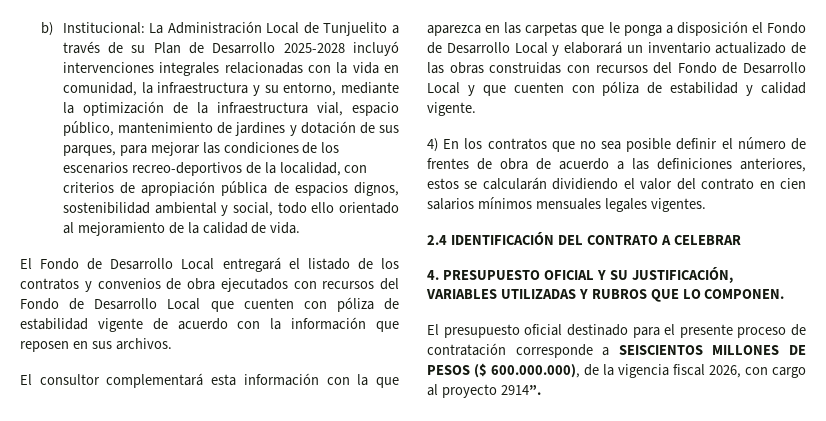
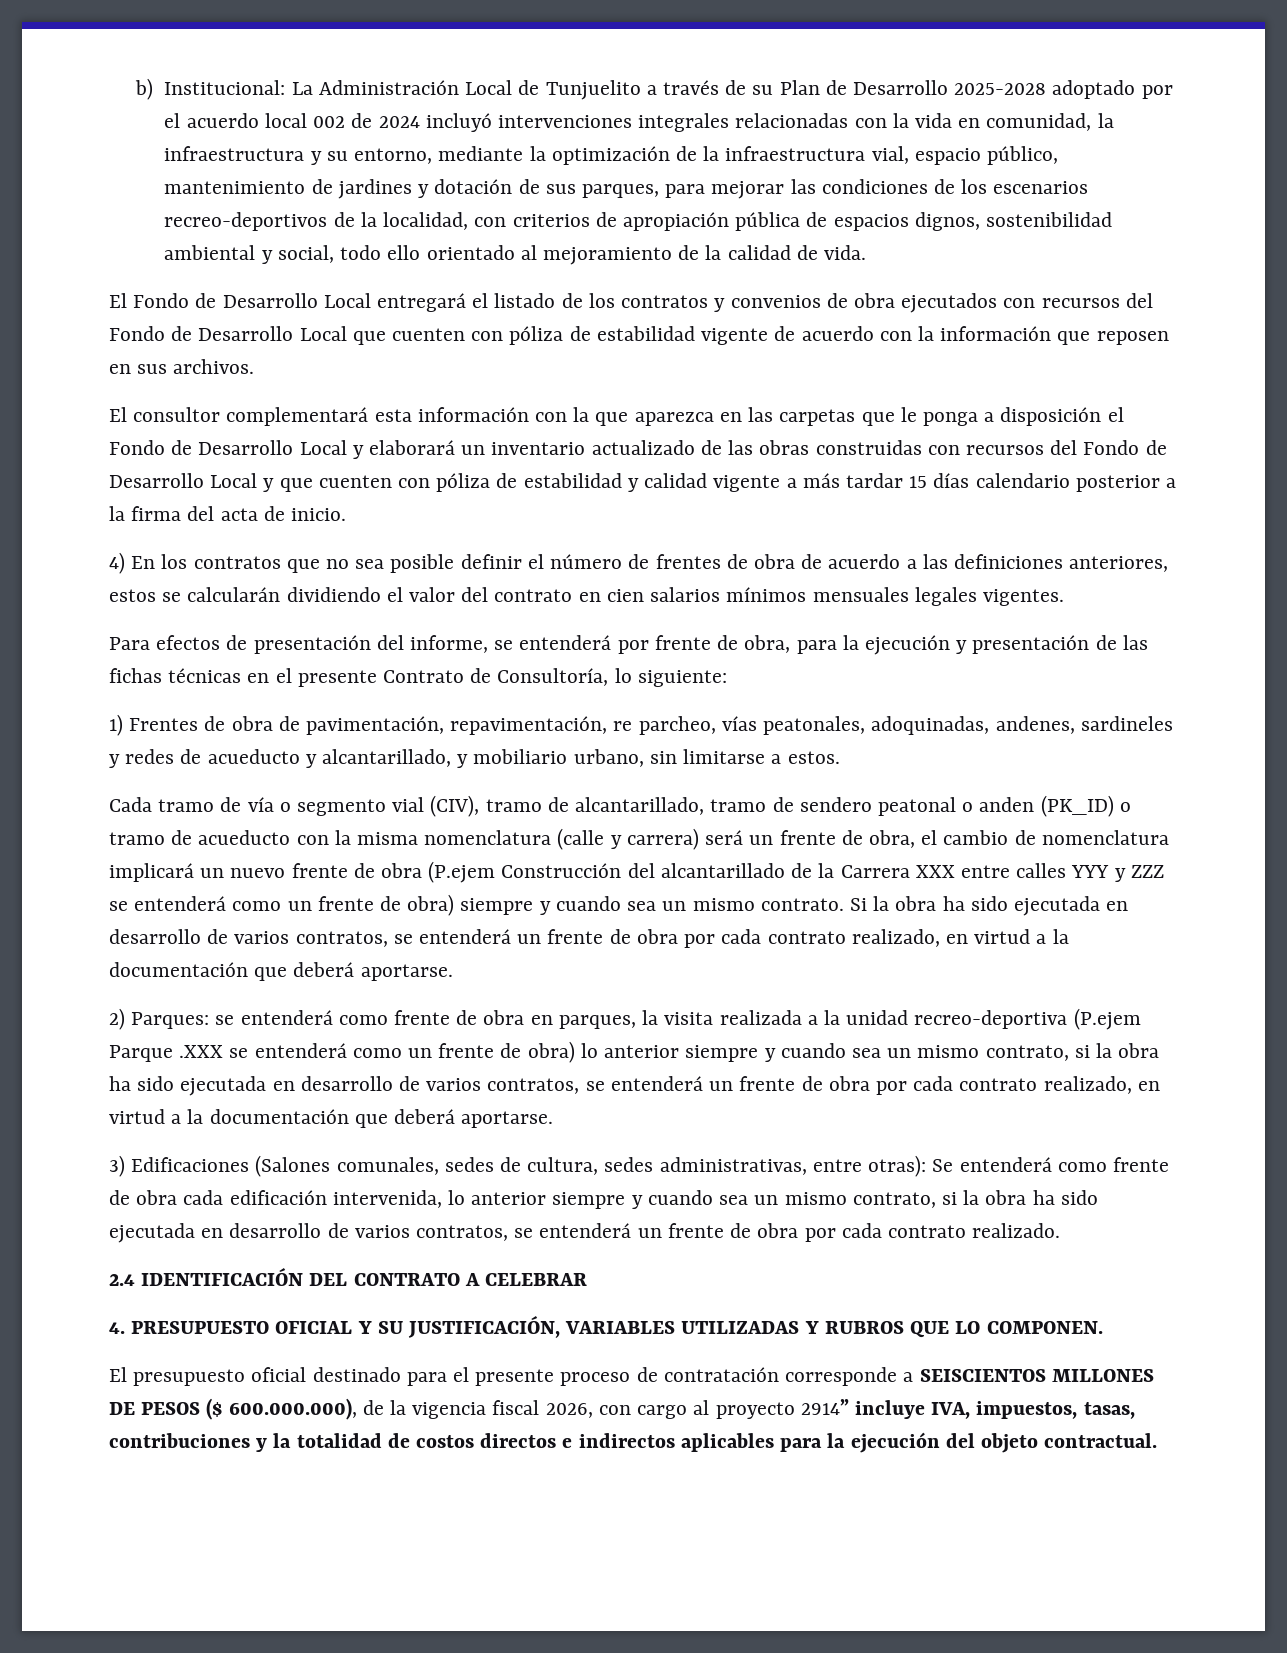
- La Administración Local de Tunjuelito a través de su Plan de Desarrollo 2025-2028 incluyó intervenciones integrales relacionadas con la vida en comunidad, la infraestructura y su entorno, mediante la optimización de la infraestructura vial, espacio público, mantenimiento de jardines y dotación de sus parques, para mejorar las condiciones de los escenarios recreo-deportivos de la localidad, con criterios de apropiación pública de espacios dignos, sostenibilidad ambiental y social, todo ello orientado al mejoramiento de la calidad de vida.
+ La Administración Local de Tunjuelito a través de su Plan de Desarrollo 2025-2028 adoptado por el acuerdo local 002 de 2024 incluyó intervenciones integrales relacionadas con la vida en comunidad, la infraestructura y su entorno, mediante la optimización de la infraestructura vial, espacio público, mantenimiento de jardines y dotación de sus parques, para mejorar las condiciones de los escenarios recreo-deportivos de la localidad, con criterios de apropiación pública de espacios dignos, sostenibilidad ambiental y social, todo ello orientado al mejoramiento de la calidad de vida.
- El consultor complementará esta información con la que aparezca en las carpetas que le ponga a disposición el Fondo de Desarrollo Local y elaborará un inventario actualizado de las obras construidas con recursos del Fondo de Desarrollo Local y que cuenten con póliza de estabilidad y calidad vigente.
+ El consultor complementará esta información con la que aparezca en las carpetas que le ponga a disposición el Fondo de Desarrollo Local y elaborará un inventario actualizado de las obras construidas con recursos del Fondo de Desarrollo Local y que cuenten con póliza de estabilidad y calidad vigente a más tardar 15 días calendario posterior a la firma del acta de inicio.
+ Para efectos de presentación del informe, se entenderá por frente de obra, para la ejecución y presentación de las fichas técnicas en el presente Contrato de Consultoría, lo siguiente:
+ 1) Frentes de obra de pavimentación, repavimentación, re parcheo, vías peatonales, adoquinadas, andenes, sardineles y redes de acueducto y alcantarillado, y mobiliario urbano, sin limitarse a estos.
+ Cada tramo de vía o segmento vial (CIV), tramo de alcantarillado, tramo de sendero peatonal o anden (PK_ID) o tramo de acueducto con la misma nomenclatura (calle y carrera) será un frente de obra, el cambio de nomenclatura implicará un nuevo frente de obra (P.ejem Construcción del alcantarillado de la Carrera XXX entre calles YYY y ZZZ se entenderá como un frente de obra) siempre y cuando sea un mismo contrato. Si la obra ha sido ejecutada en desarrollo de varios contratos, se entenderá un frente de obra por cada contrato realizado, en virtud a la documentación que deberá aportarse.
+ 2) Parques: se entenderá como frente de obra en parques, la visita realizada a la unidad recreo-deportiva (P.ejem Parque .XXX se entenderá como un frente de obra) lo anterior siempre y cuando sea un mismo contrato, si la obra ha sido ejecutada en desarrollo de varios contratos, se entenderá un frente de obra por cada contrato realizado, en virtud a la documentación que deberá aportarse.
+ 3) Edificaciones (Salones comunales, sedes de cultura, sedes administrativas, entre otras): Se entenderá como frente de obra cada edificación intervenida, lo anterior siempre y cuando sea un mismo contrato, si la obra ha sido ejecutada en desarrollo de varios contratos, se entenderá un frente de obra por cada contrato realizado.
- El presupuesto oficial destinado para el presente proceso de contratación corresponde a SEISCIENTOS MILLONES DE PESOS ($ 600.000.000), de la vigencia fiscal 2026, con cargo al proyecto 2914”.
+ El presupuesto oficial destinado para el presente proceso de contratación corresponde a SEISCIENTOS MILLONES DE PESOS ($ 600.000.000), de la vigencia fiscal 2026, con cargo al proyecto 2914” incluye IVA, impuestos, tasas, contribuciones y la totalidad de costos directos e indirectos aplicables para la ejecución del objeto contractual.

